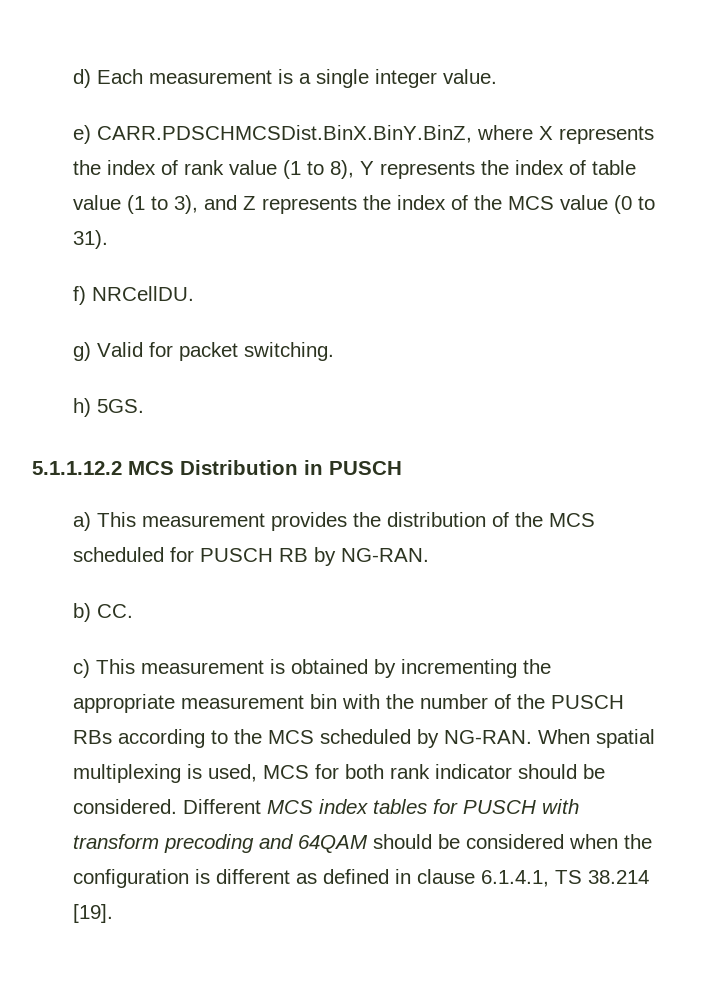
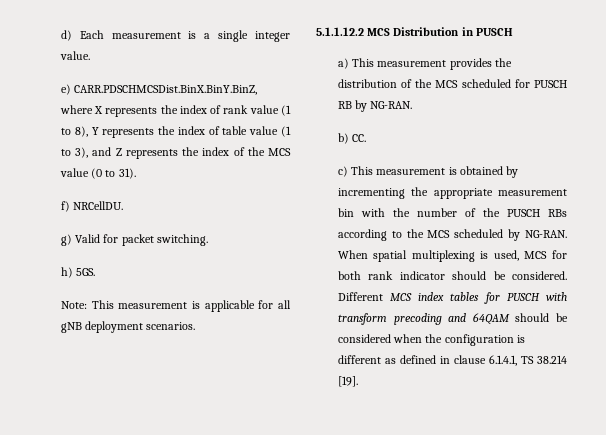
+ Note: This measurement is applicable for all gNB deployment scenarios.

